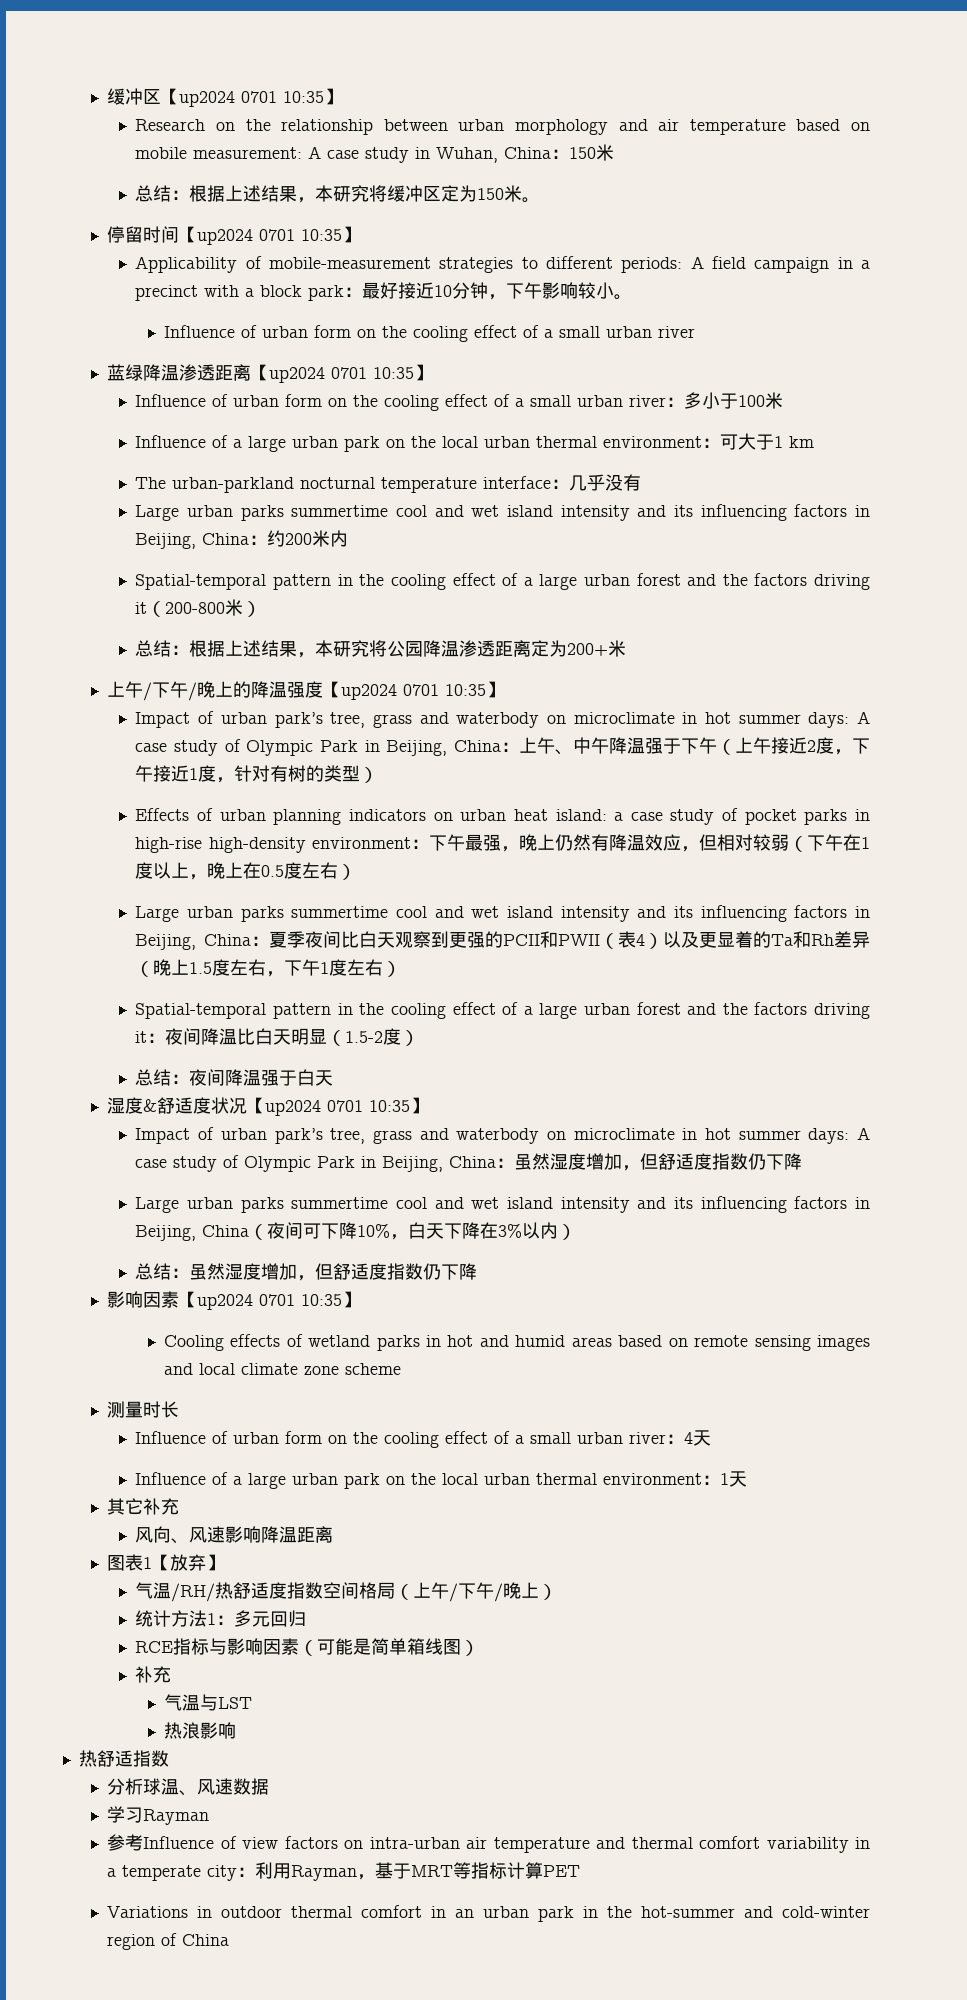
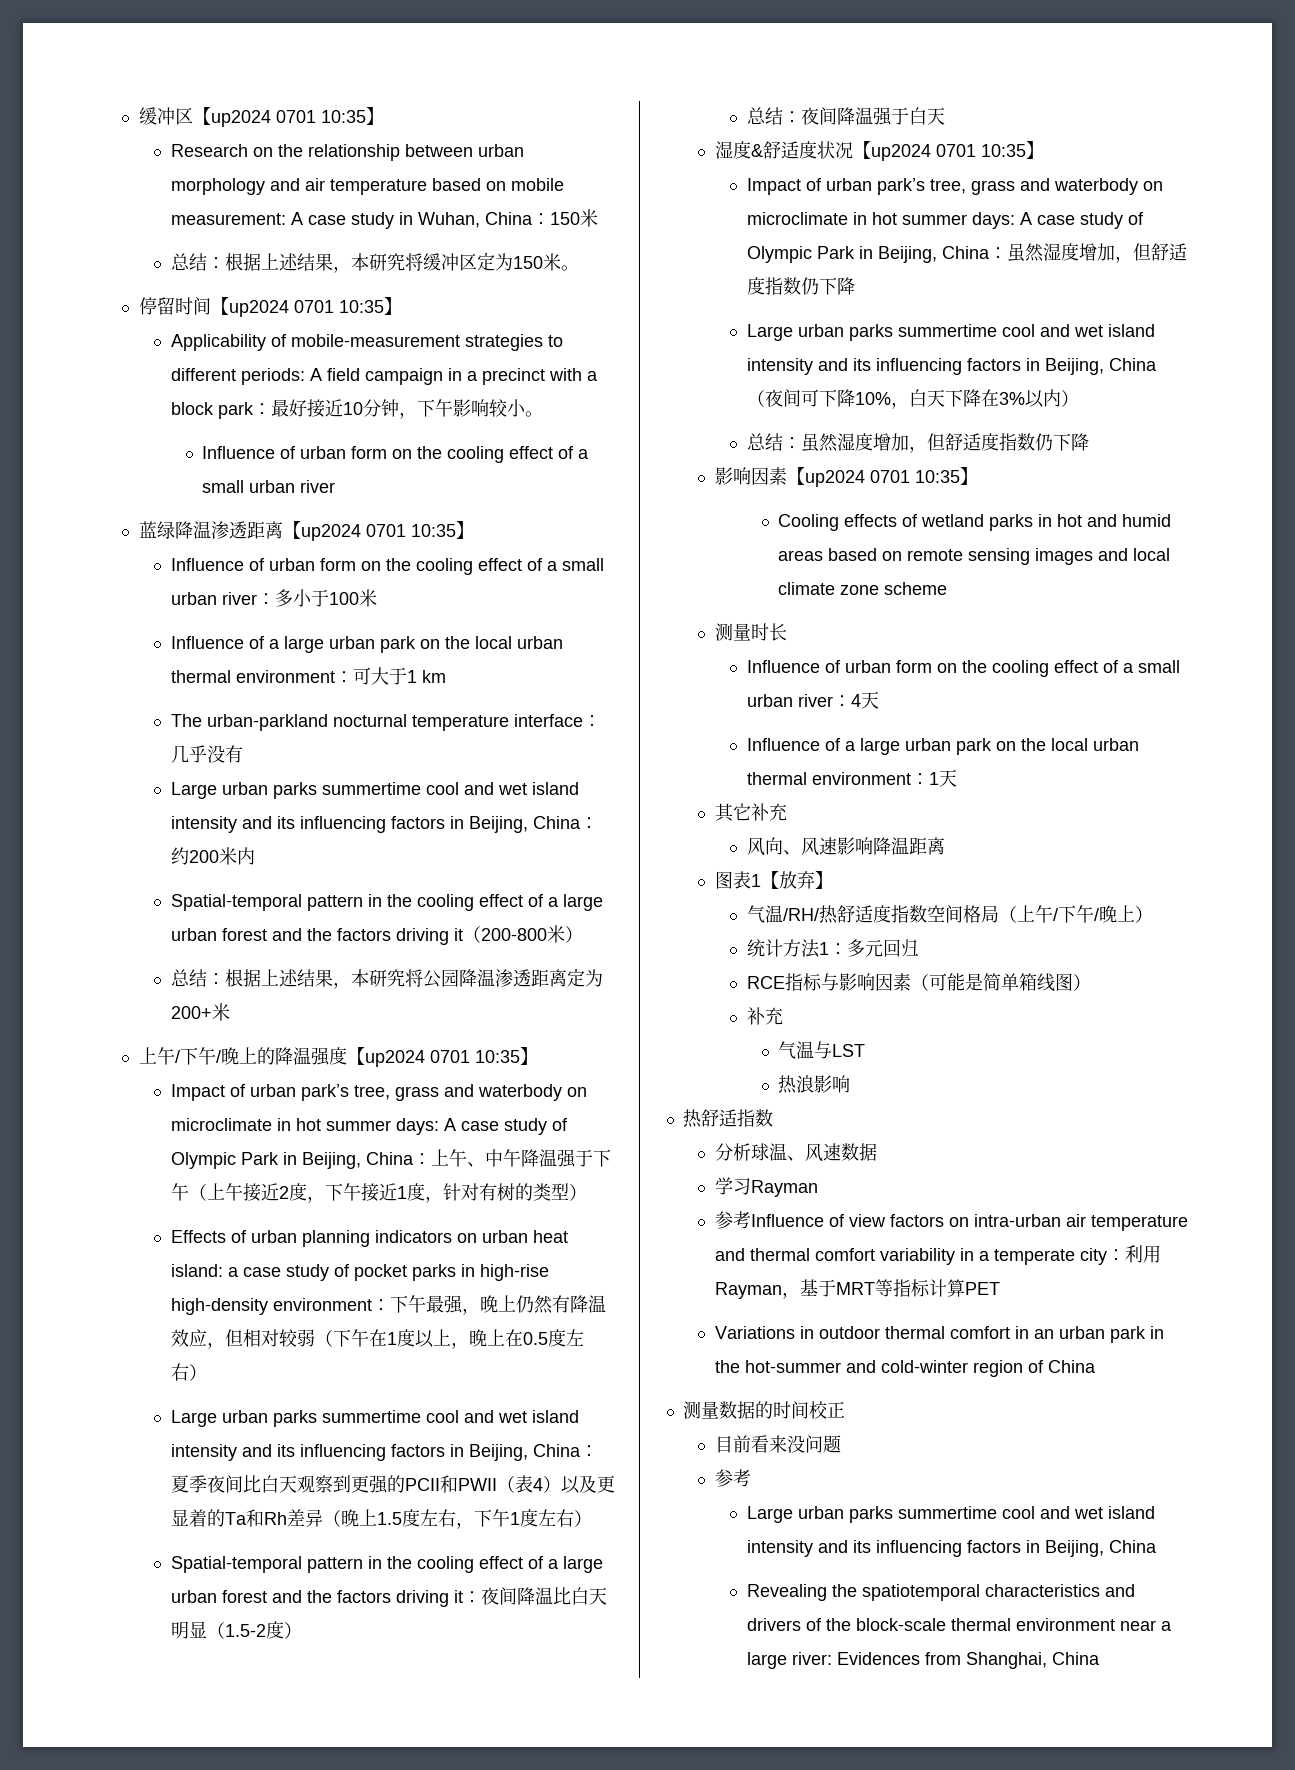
+ 测量数据的时间校正
+ 目前看来没问题
+ 参考
+ Large urban parks summertime cool and wet island intensity and its influencing factors in Beijing, China
+ Revealing the spatiotemporal characteristics and drivers of the block-scale thermal environment near a large river: Evidences from Shanghai, China

